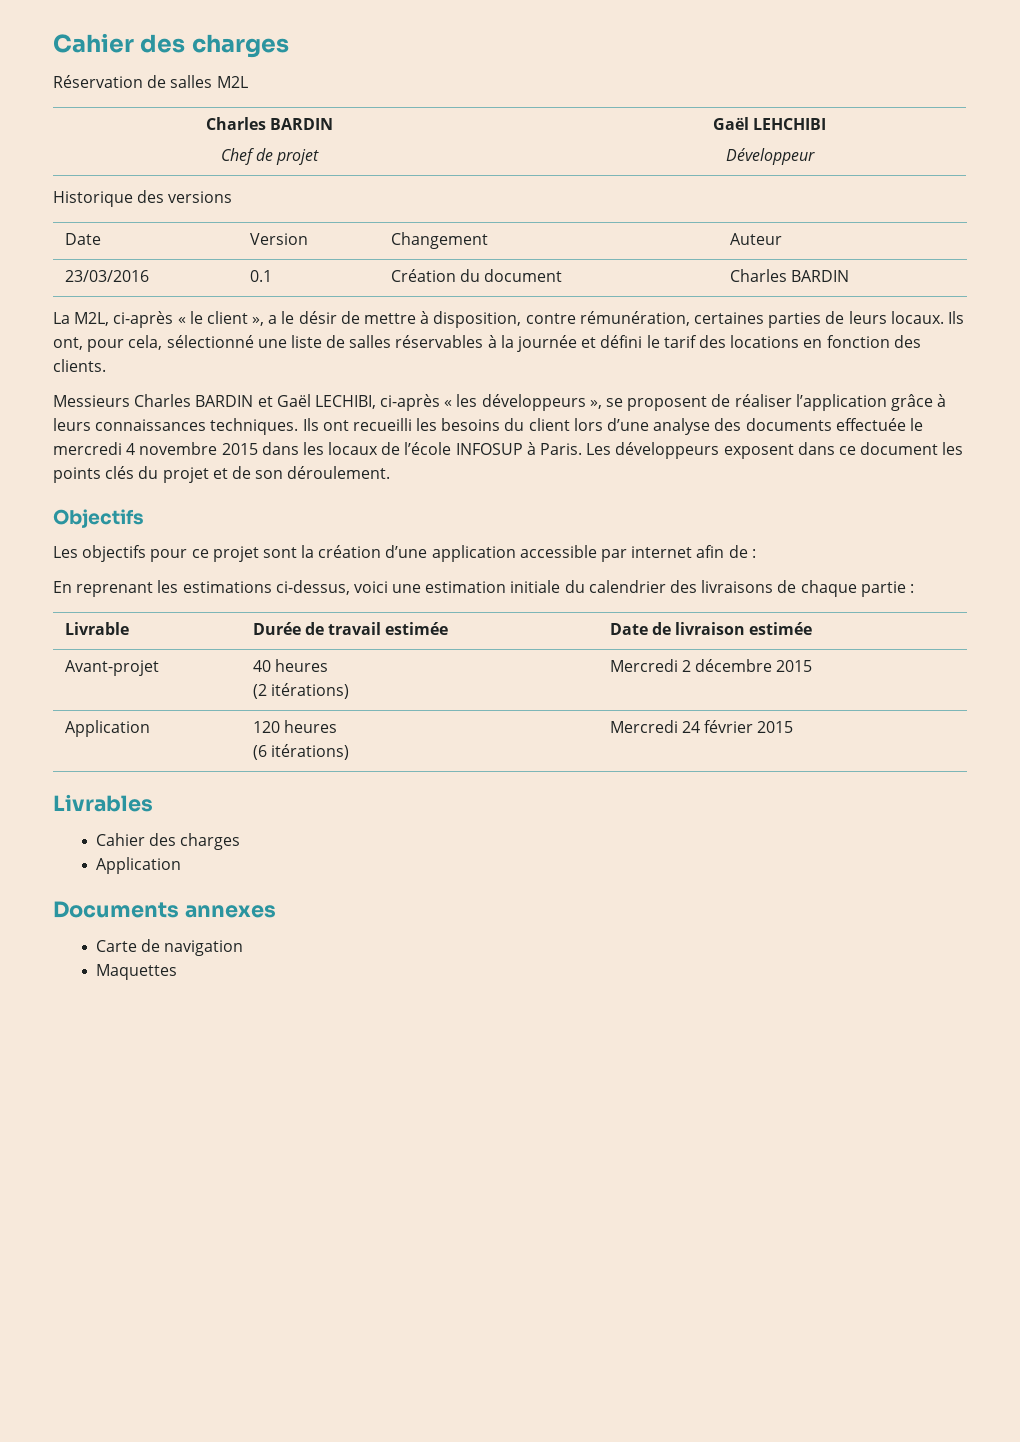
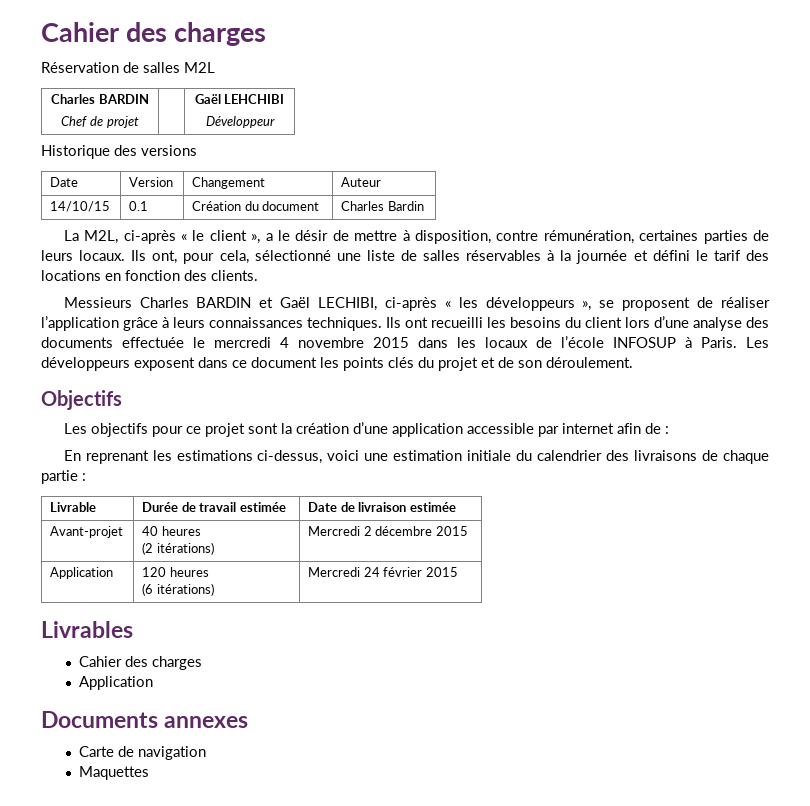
- 23/03/2016 | 0.1 | Création du document | Charles BARDIN
+ 14/10/15 | 0.1 | Création du document | Charles Bardin

